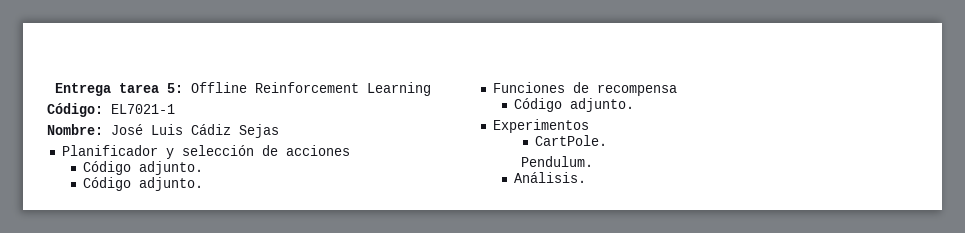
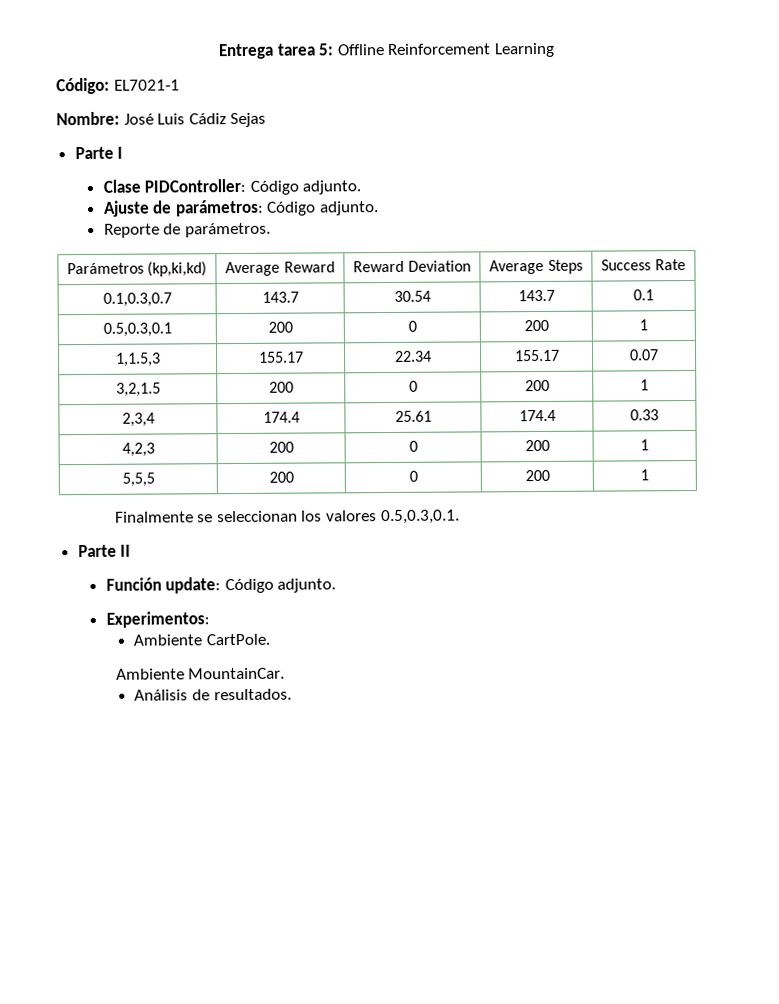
- Planificador y selección de acciones
- Código adjunto.
- Código adjunto.
- Funciones de recompensa
- Código adjunto.
- Experimentos
- CartPole.
+ Parte I
+ Clase PIDController: Código adjunto.
+ Ajuste de parámetros: Código adjunto.
+ Reporte de parámetros.
+ Parámetros (kp,ki,kd) | Average Reward | Reward Deviation | Average Steps | Success Rate
+ 0.1,0.3,0.7 | 143.7 | 30.54 | 143.7 | 0.1
+ 0.5,0.3,0.1 | 200 | 0 | 200 | 1
+ 1,1.5,3 | 155.17 | 22.34 | 155.17 | 0.07
+ 3,2,1.5 | 200 | 0 | 200 | 1
+ 2,3,4 | 174.4 | 25.61 | 174.4 | 0.33
+ 4,2,3 | 200 | 0 | 200 | 1
+ 5,5,5 | 200 | 0 | 200 | 1
+ Finalmente se seleccionan los valores 0.5,0.3,0.1.
+ Parte II
+ Función update: Código adjunto.
+ Experimentos:
+ Ambiente CartPole.
- Pendulum.
- Análisis.
+ Ambiente MountainCar.
+ Análisis de resultados.

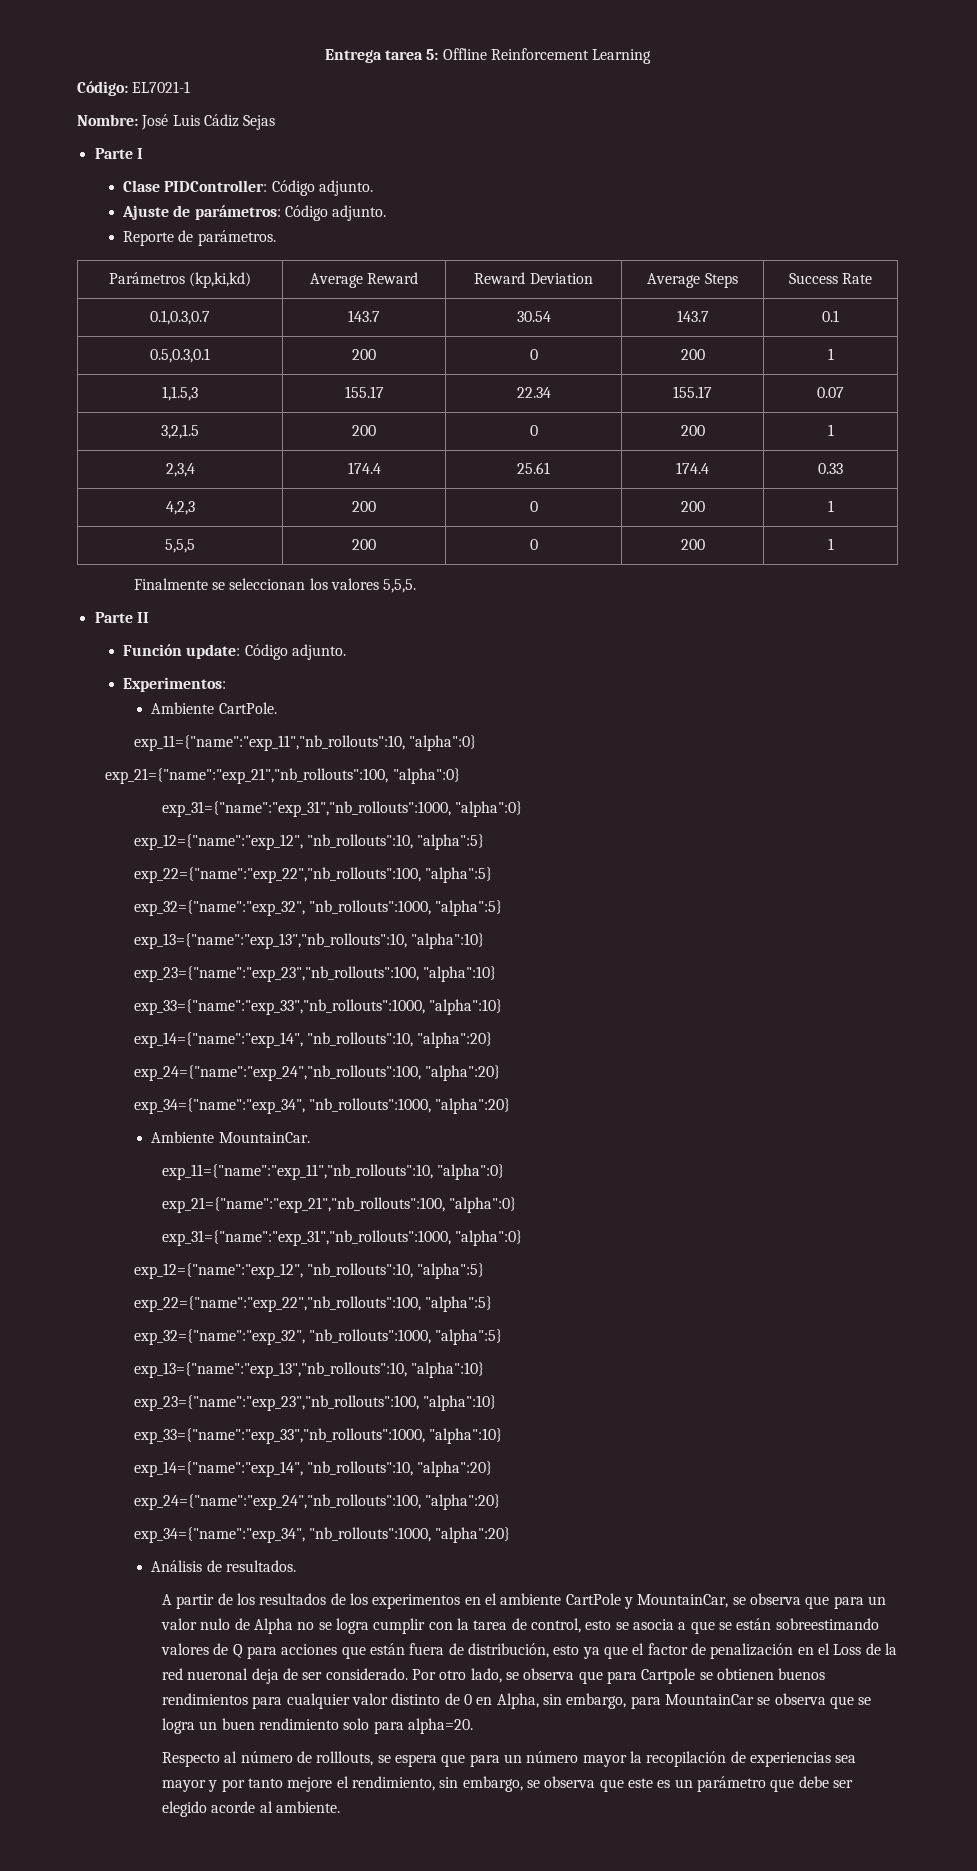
- Finalmente se seleccionan los valores 0.5,0.3,0.1.
+ Finalmente se seleccionan los valores 5,5,5.
  Ambiente CartPole.
+ exp_11={"name":"exp_11","nb_rollouts":10, "alpha":0}
+ exp_21={"name":"exp_21","nb_rollouts":100, "alpha":0}
+ exp_31={"name":"exp_31","nb_rollouts":1000, "alpha":0}
+ exp_12={"name":"exp_12", "nb_rollouts":10, "alpha":5}
+ exp_22={"name":"exp_22","nb_rollouts":100, "alpha":5}
+ exp_32={"name":"exp_32", "nb_rollouts":1000, "alpha":5}
+ exp_13={"name":"exp_13","nb_rollouts":10, "alpha":10}
+ exp_23={"name":"exp_23","nb_rollouts":100, "alpha":10}
+ exp_33={"name":"exp_33","nb_rollouts":1000, "alpha":10}
+ exp_14={"name":"exp_14", "nb_rollouts":10, "alpha":20}
+ exp_24={"name":"exp_24","nb_rollouts":100, "alpha":20}
+ exp_34={"name":"exp_34", "nb_rollouts":1000, "alpha":20}
  Ambiente MountainCar.
+ exp_11={"name":"exp_11","nb_rollouts":10, "alpha":0}
+ exp_21={"name":"exp_21","nb_rollouts":100, "alpha":0}
+ exp_31={"name":"exp_31","nb_rollouts":1000, "alpha":0}
+ exp_12={"name":"exp_12", "nb_rollouts":10, "alpha":5}
+ exp_22={"name":"exp_22","nb_rollouts":100, "alpha":5}
+ exp_32={"name":"exp_32", "nb_rollouts":1000, "alpha":5}
+ exp_13={"name":"exp_13","nb_rollouts":10, "alpha":10}
+ exp_23={"name":"exp_23","nb_rollouts":100, "alpha":10}
+ exp_33={"name":"exp_33","nb_rollouts":1000, "alpha":10}
+ exp_14={"name":"exp_14", "nb_rollouts":10, "alpha":20}
+ exp_24={"name":"exp_24","nb_rollouts":100, "alpha":20}
+ exp_34={"name":"exp_34", "nb_rollouts":1000, "alpha":20}
  Análisis de resultados.
+ A partir de los resultados de los experimentos en el ambiente CartPole y MountainCar, se observa que para un valor nulo de Alpha no se logra cumplir con la tarea de control, esto se asocia a que se están sobreestimando valores de Q para acciones que están fuera de distribución, esto ya que el factor de penalización en el Loss de la red nueronal deja de ser considerado. Por otro lado, se observa que para Cartpole se obtienen buenos rendimientos para cualquier valor distinto de 0 en Alpha, sin embargo, para MountainCar se observa que se logra un buen rendimiento solo para alpha=20.
+ Respecto al número de rolllouts, se espera que para un número mayor la recopilación de experiencias sea mayor y por tanto mejore el rendimiento, sin embargo, se observa que este es un parámetro que debe ser elegido acorde al ambiente.

